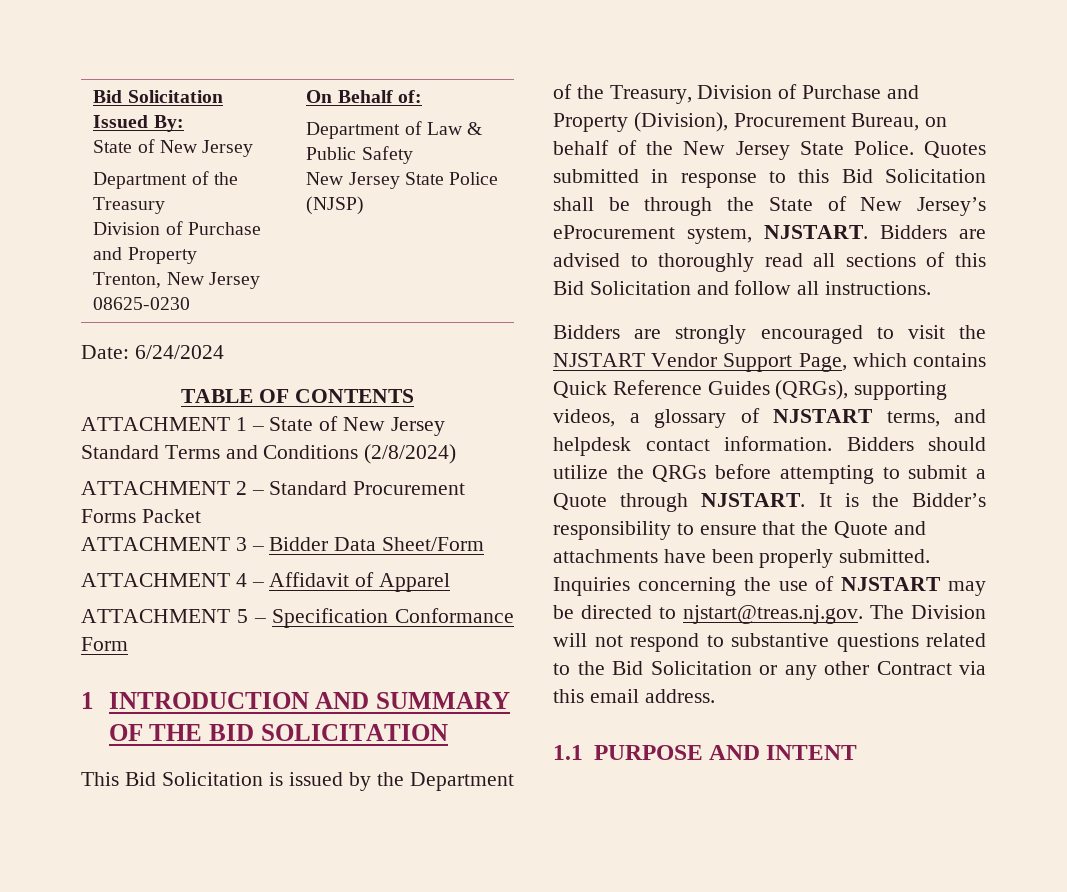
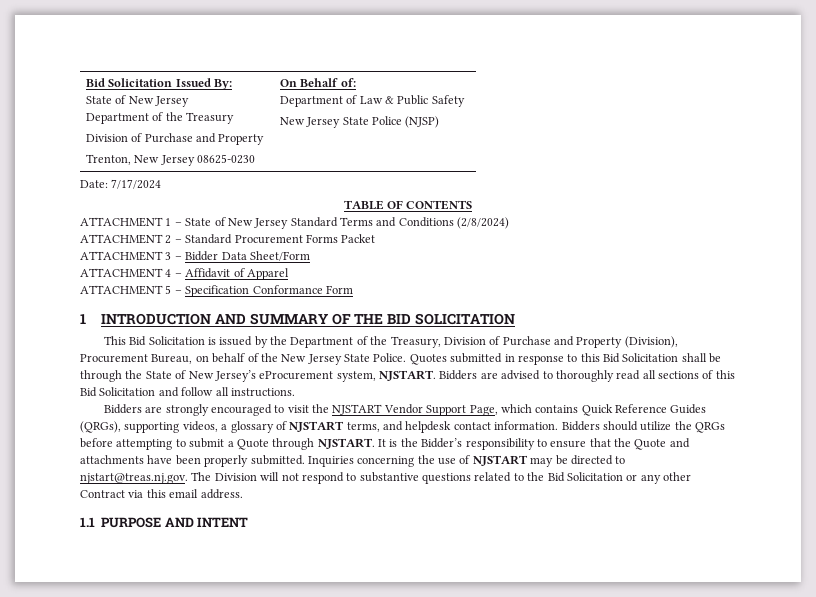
- Date: 6/24/2024
+ Date: 7/17/2024

